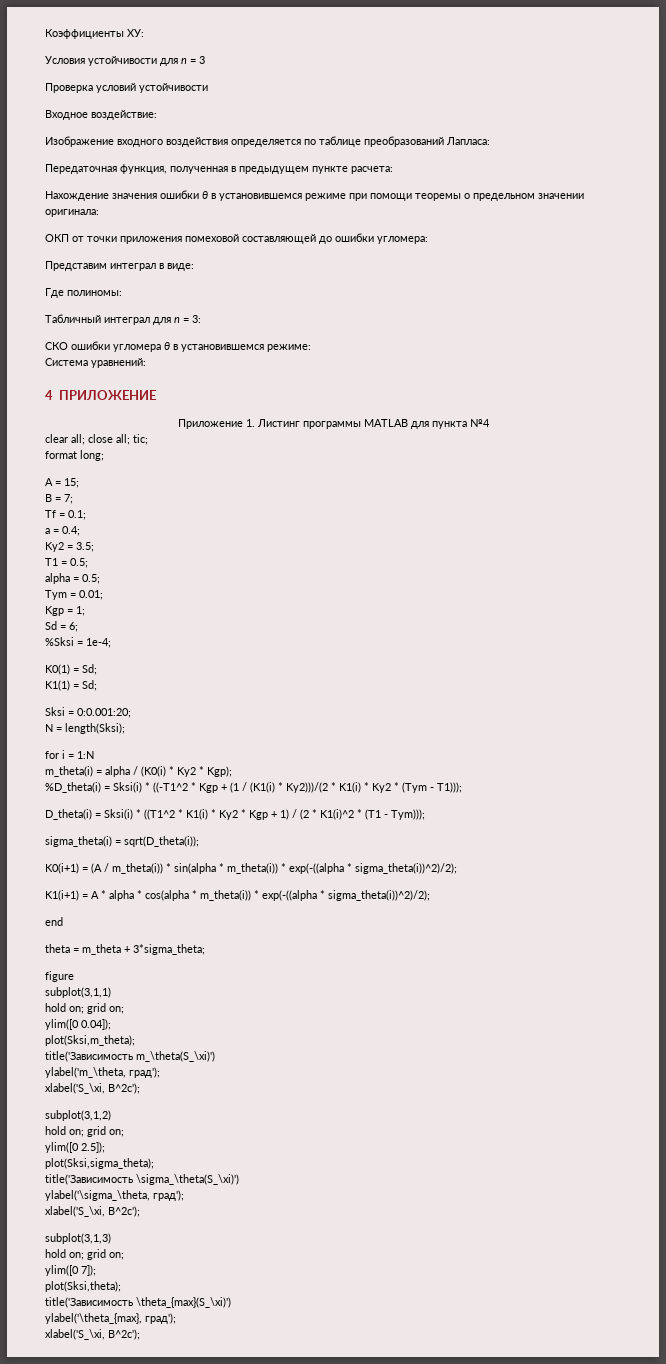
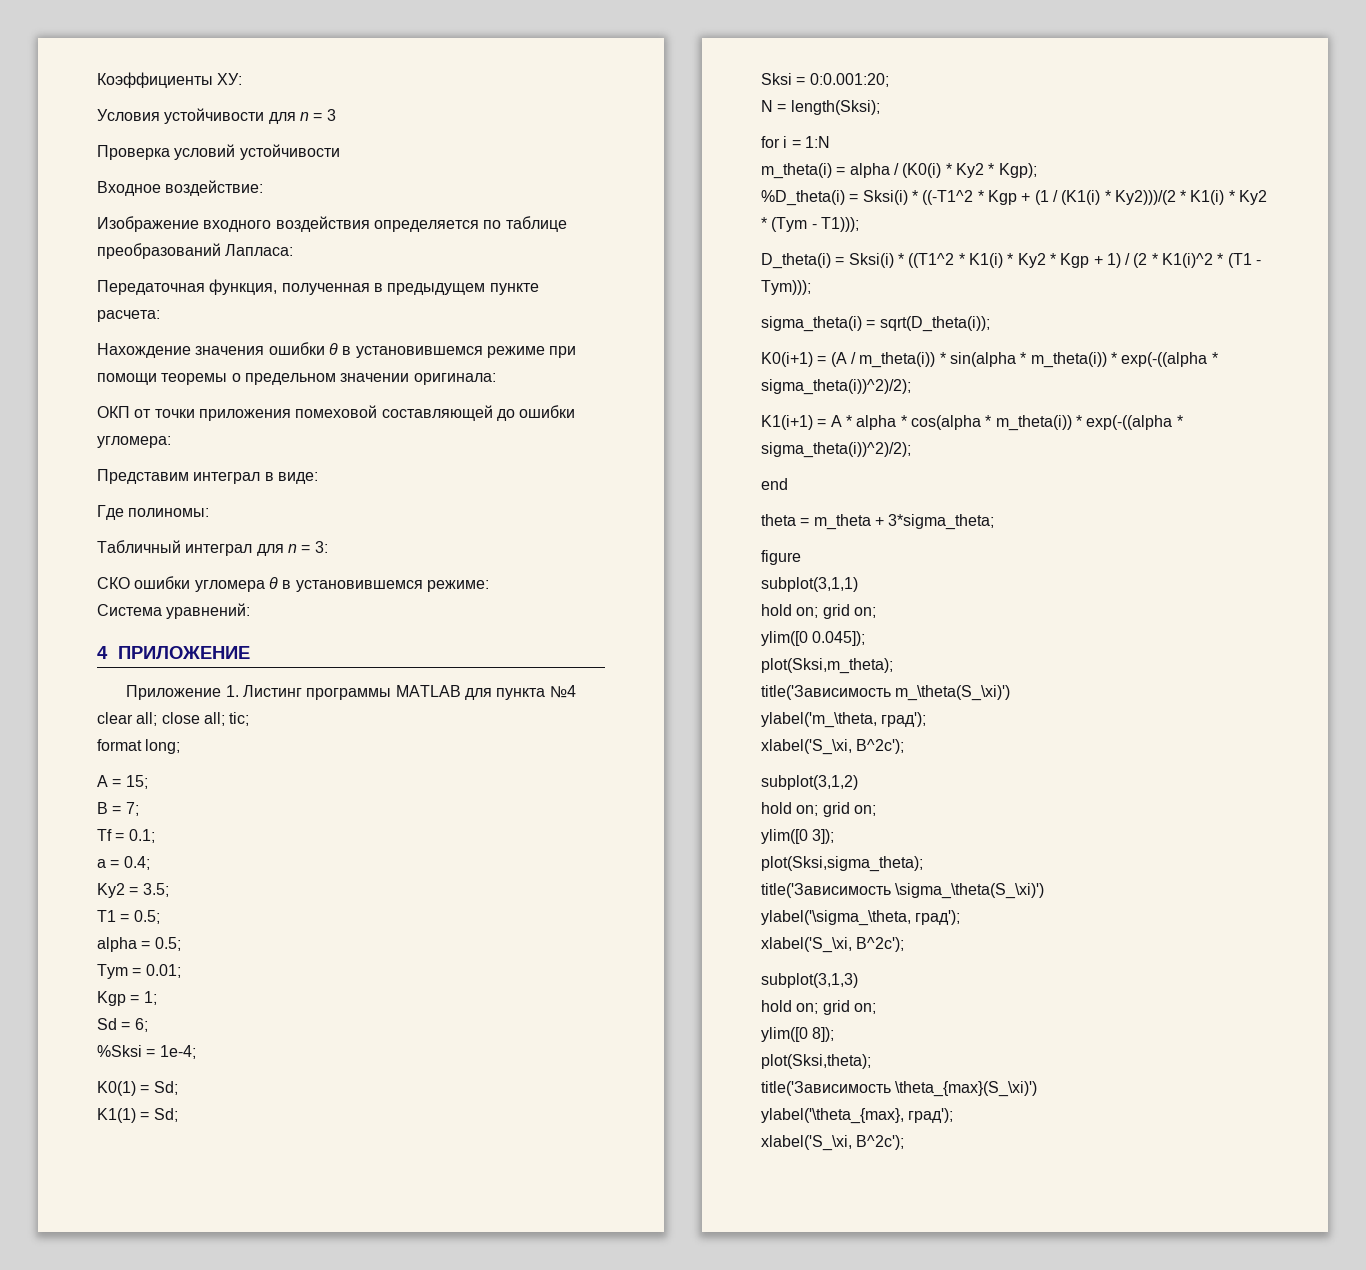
- ylim([0 0.04]);
+ ylim([0 0.045]);
- ylim([0 2.5]);
+ ylim([0 3]);
- ylim([0 7]);
+ ylim([0 8]);

